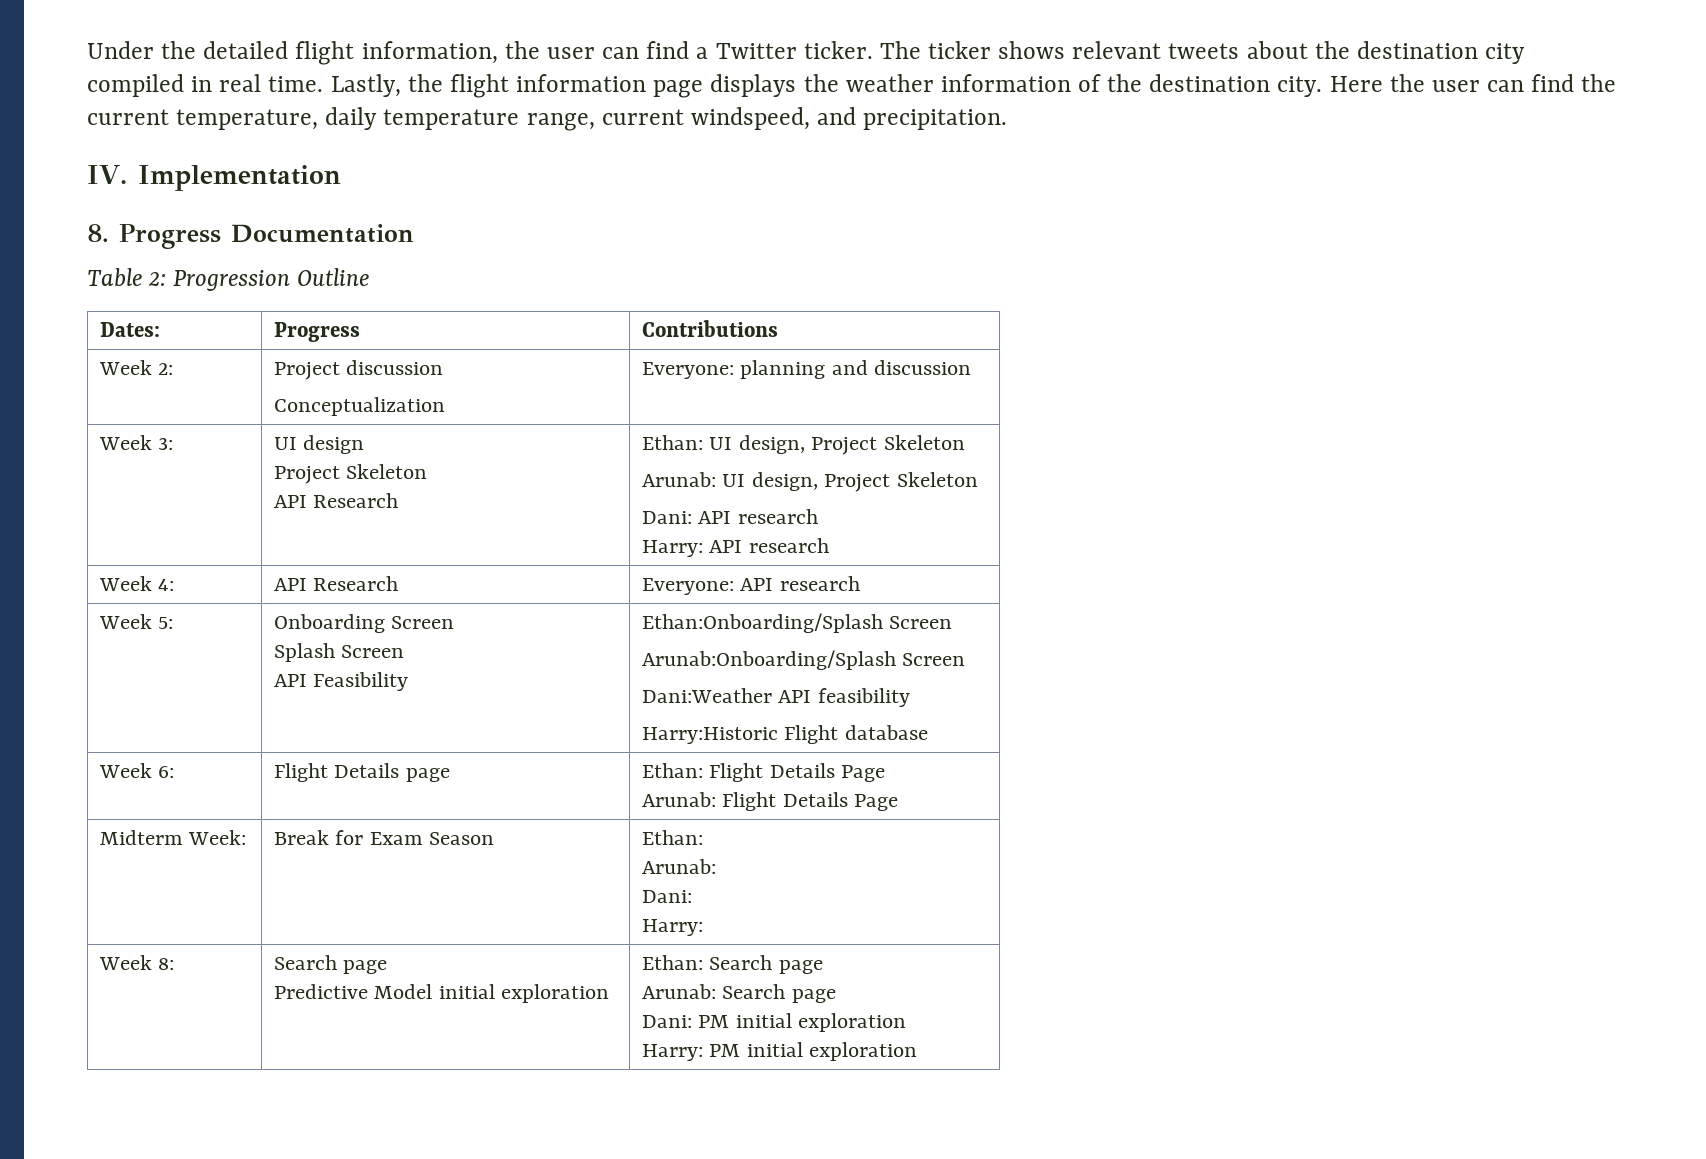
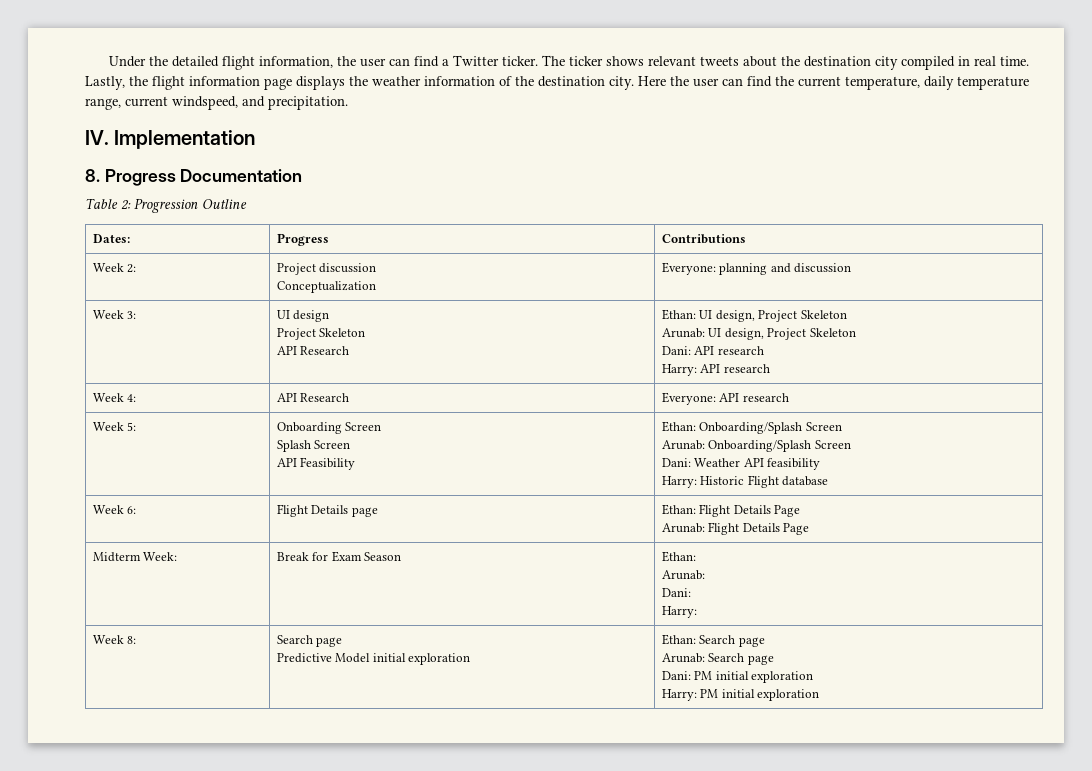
  Week 5: | Onboarding Screen
  Splash Screen
- API Feasibility | Ethan:Onboarding/Splash Screen
- Arunab:Onboarding/Splash Screen
- Dani:Weather API feasibility
- Harry:Historic Flight database
+ API Feasibility | Ethan: Onboarding/Splash Screen
+ Arunab: Onboarding/Splash Screen
+ Dani: Weather API feasibility
+ Harry: Historic Flight database

